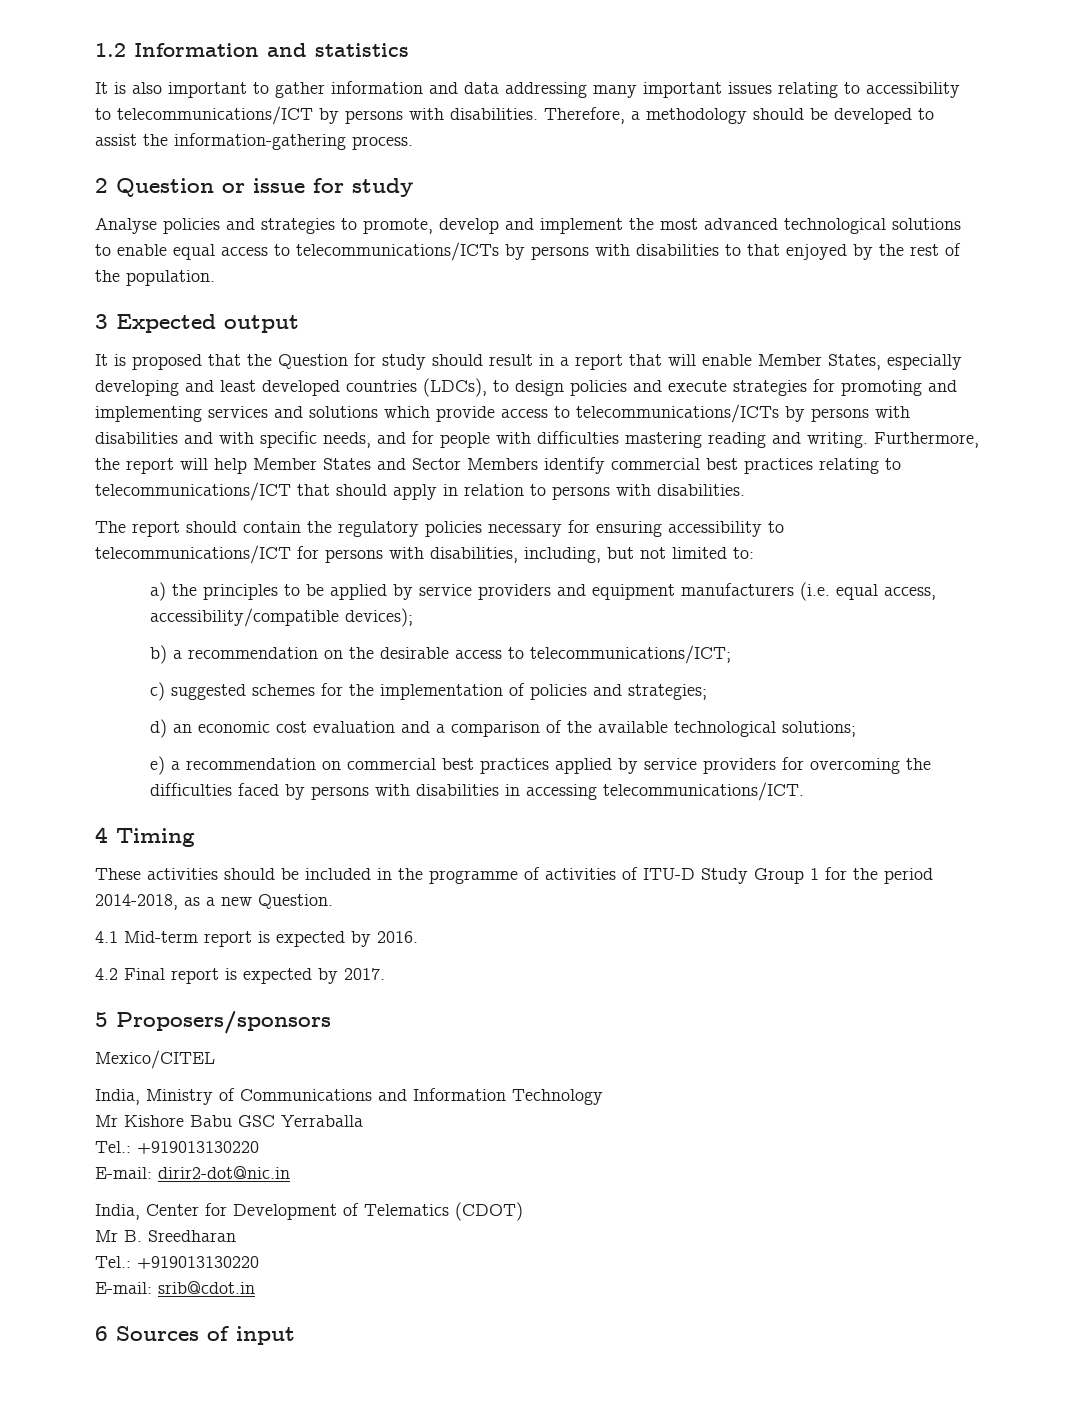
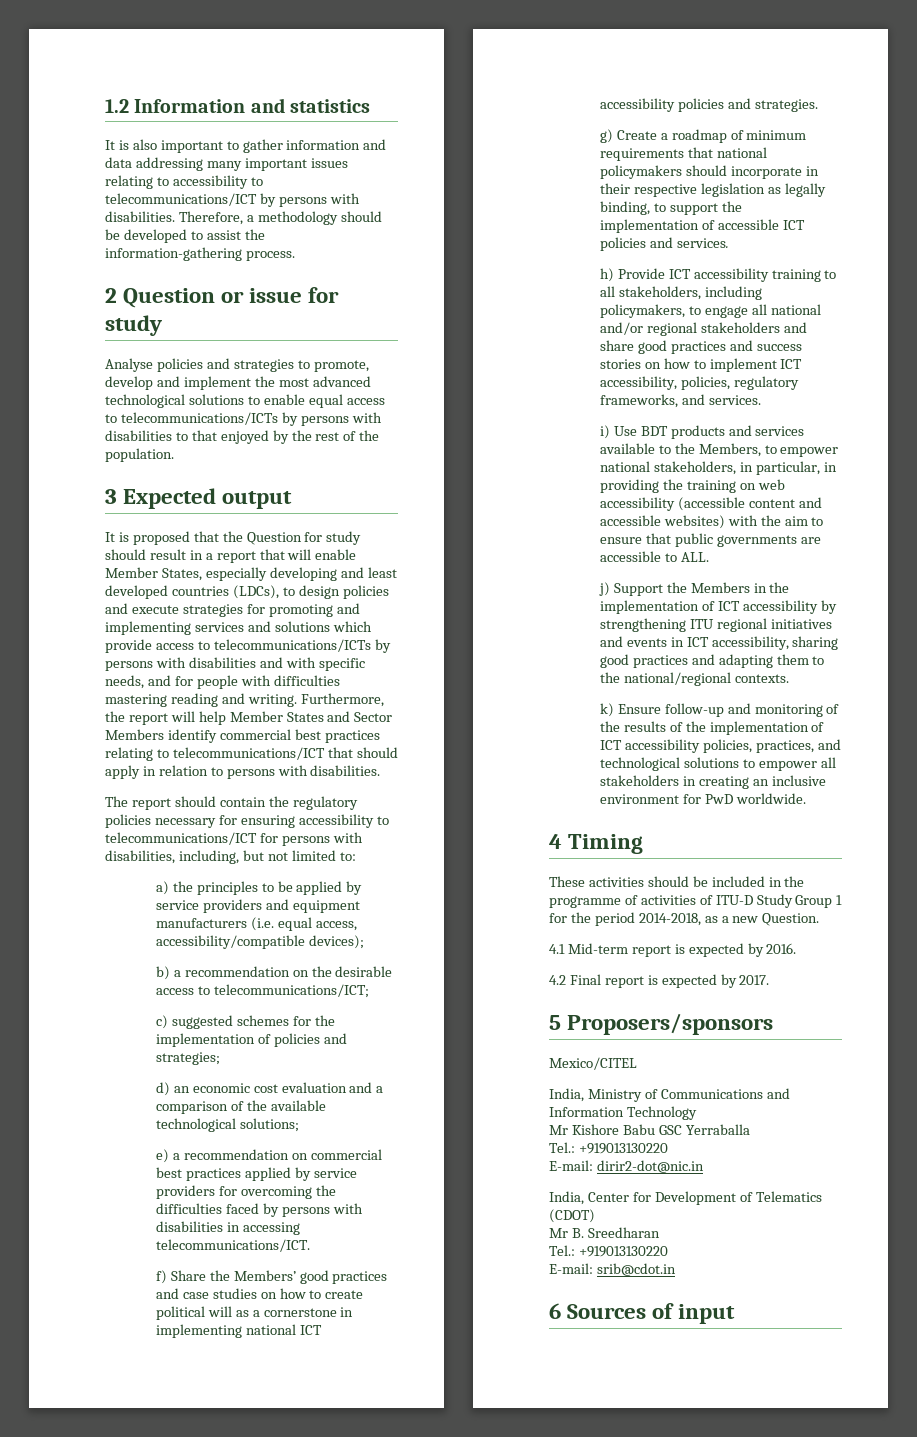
+ f) Share the Members’ good practices and case studies on how to create political will as a cornerstone in implementing national ICT accessibility policies and strategies.
+ g) Create a roadmap of minimum requirements that national policymakers should incorporate in their respective legislation as legally binding, to support the implementation of accessible ICT policies and services.
+ h) Provide ICT accessibility training to all stakeholders, including policymakers, to engage all national and/or regional stakeholders and share good practices and success stories on how to implement ICT accessibility, policies, regulatory frameworks, and services.
+ i) Use BDT products and services available to the Members, to empower national stakeholders, in particular, in providing the training on web accessibility (accessible content and accessible websites) with the aim to ensure that public governments are accessible to ALL.
+ j) Support the Members in the implementation of ICT accessibility by strengthening ITU regional initiatives and events in ICT accessibility, sharing good practices and adapting them to the national/regional contexts.
+ k) Ensure follow-up and monitoring of the results of the implementation of ICT accessibility policies, practices, and technological solutions to empower all stakeholders in creating an inclusive environment for PwD worldwide.

